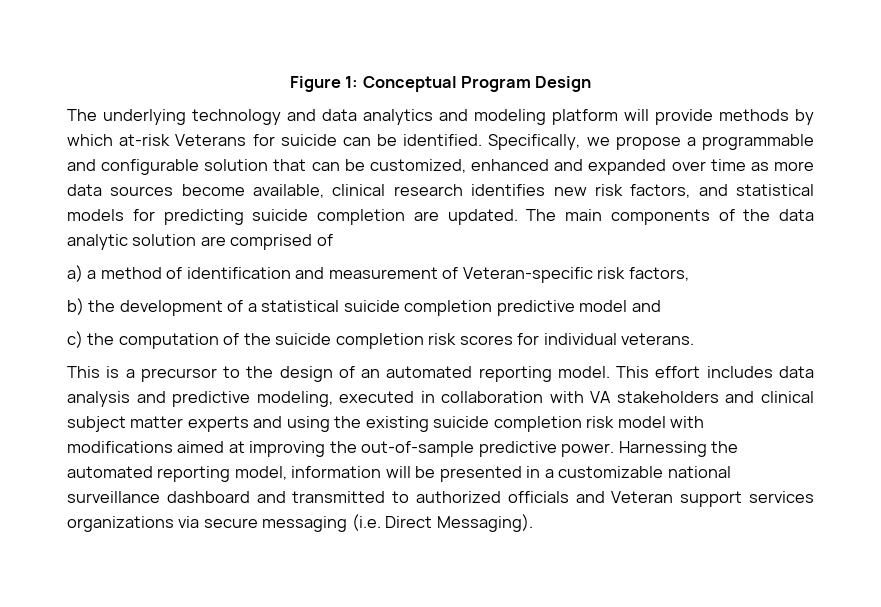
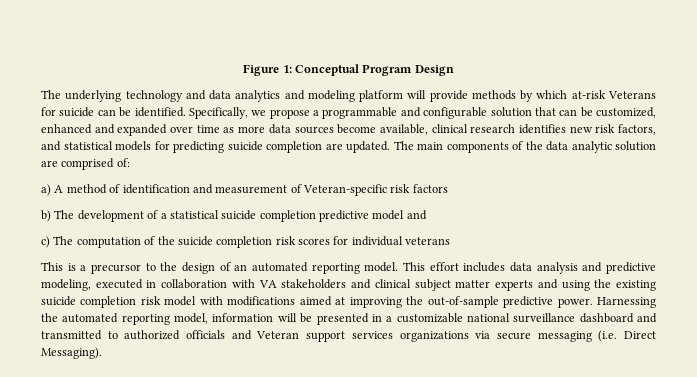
- The main components of the data analytic solution are comprised of
+ The main components of the data analytic solution are comprised of:
- a) a method of identification and measurement of Veteran-specific risk factors,
+ a) A method of identification and measurement of Veteran-specific risk factors
- b) the development of a statistical suicide completion predictive model and
+ b) The development of a statistical suicide completion predictive model and
- c) the computation of the suicide completion risk scores for individual veterans.
+ c) The computation of the suicide completion risk scores for individual veterans

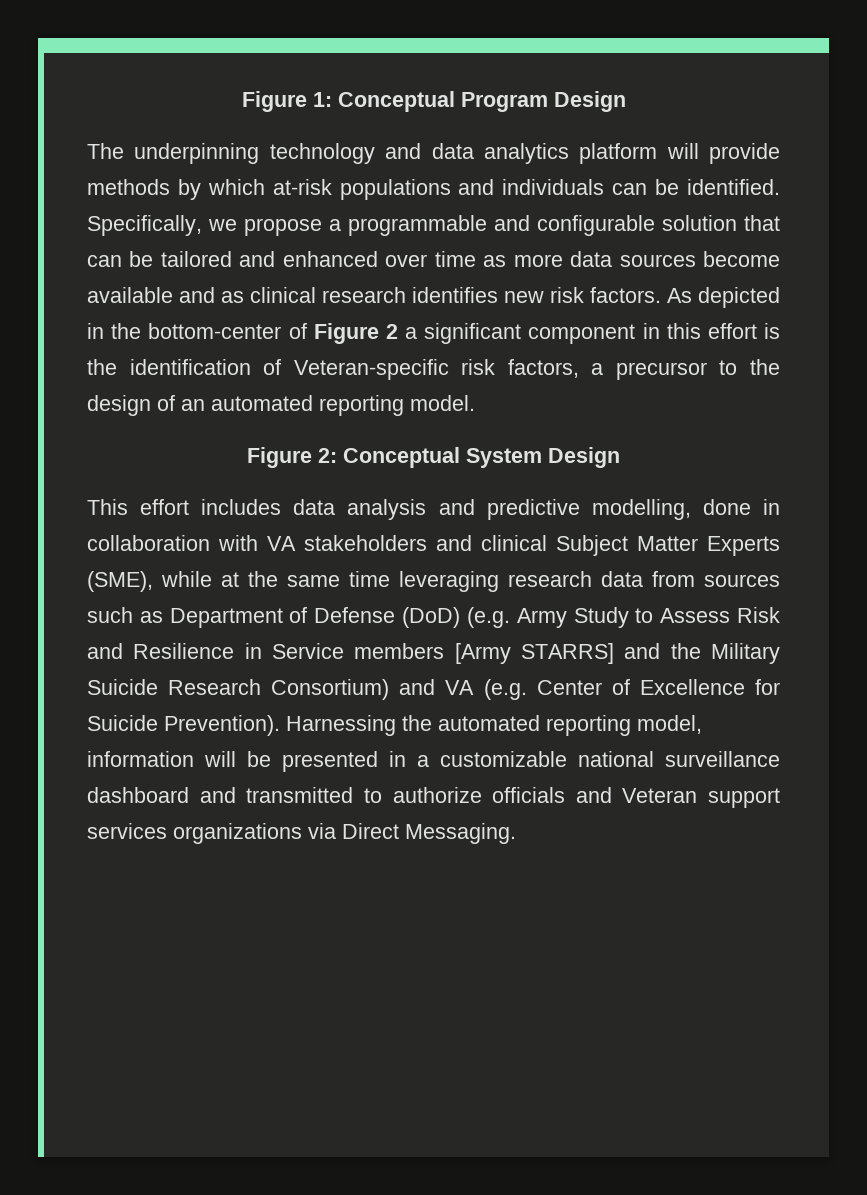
- The underlying technology and data analytics and modeling platform will provide methods by which at-risk Veterans for suicide can be identified.
+ The underpinning technology and data analytics platform will provide methods by which at-risk populations and individuals can be identified.
- Specifically, we propose a programmable and configurable solution that can be customized, enhanced and expanded over time as more data sources become available, clinical research identifies new risk factors, and statistical models for predicting suicide completion are updated. The main components of the data analytic solution are comprised of:
- a) A method of identification and measurement of Veteran-specific risk factors
- b) The development of a statistical suicide completion predictive model and
- c) The computation of the suicide completion risk scores for individual veterans
- This is a precursor to the design of an automated reporting model. This effort includes data analysis and predictive modeling, executed in collaboration with VA stakeholders and clinical subject matter experts and using the existing suicide completion risk model with modifications aimed at improving the out-of-sample predictive power.
+ Specifically, we propose a programmable and configurable solution that can be tailored and enhanced over time as more data sources become available and as clinical research identifies new risk factors. As depicted in the bottom-center of Figure 2 a significant component in this effort is the identification of Veteran-specific risk factors, a precursor to the design of an automated reporting model.
+ Figure 2: Conceptual System Design
+ This effort includes data analysis and predictive modelling, done in collaboration with VA stakeholders and clinical Subject Matter Experts (SME), while at the same time leveraging research data from sources such as Department of Defense (DoD) (e.g. Army Study to Assess Risk and Resilience in Service members [Army STARRS] and the Military Suicide Research Consortium) and VA (e.g. Center of Excellence for Suicide Prevention).
- Harnessing the automated reporting model, information will be presented in a customizable national surveillance dashboard and transmitted to authorized officials and Veteran support services organizations via secure messaging (i.e. Direct Messaging).
+ Harnessing the automated reporting model, information will be presented in a customizable national surveillance dashboard and transmitted to authorize officials and Veteran support services organizations via Direct Messaging.

